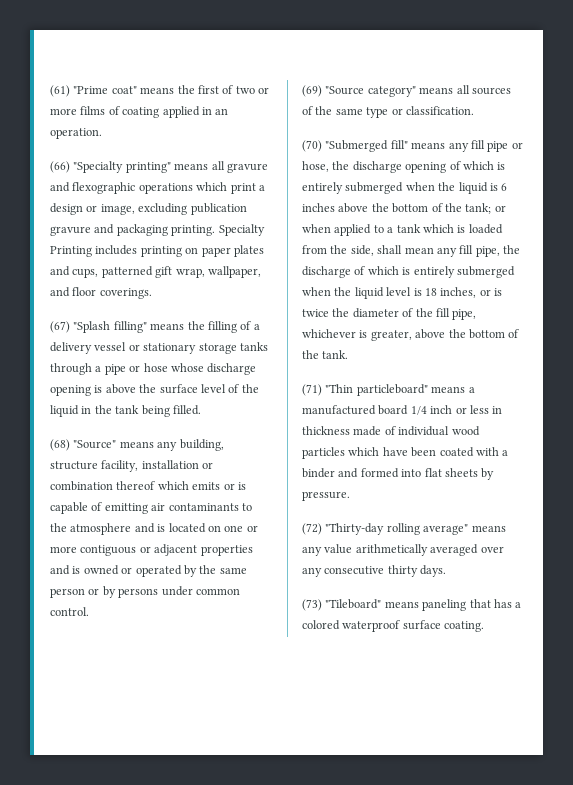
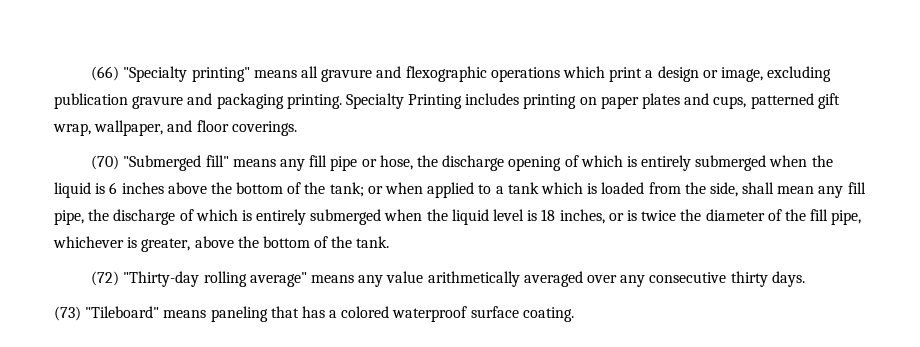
- (61) "Prime coat" means the first of two or more films of coating applied in an operation.
- (67) "Splash filling" means the filling of a delivery vessel or stationary storage tanks through a pipe or hose whose discharge opening is above the surface level of the liquid in the tank being filled.
- (68) "Source" means any building, structure facility, installation or combination thereof which emits or is capable of emitting air contaminants to the atmosphere and is located on one or more contiguous or adjacent properties and is owned or operated by the same person or by persons under common control.
- (69) "Source category" means all sources of the same type or classification.
- (71) "Thin particleboard" means a manufactured board 1/4 inch or less in thickness made of individual wood particles which have been coated with a binder and formed into flat sheets by pressure.

